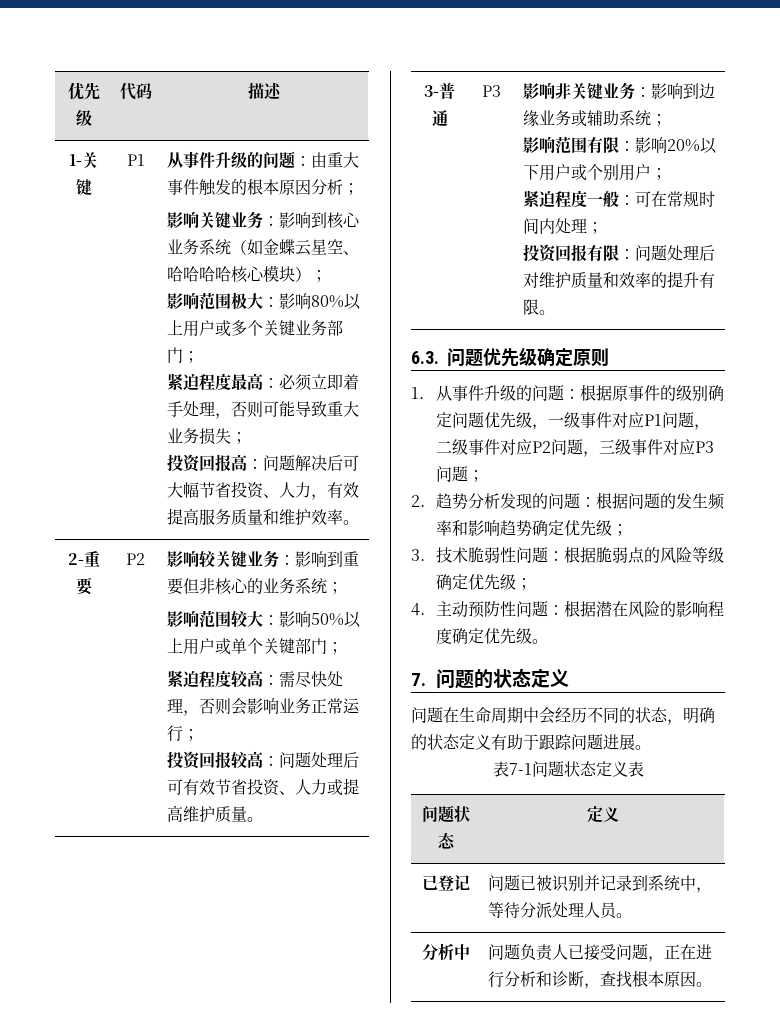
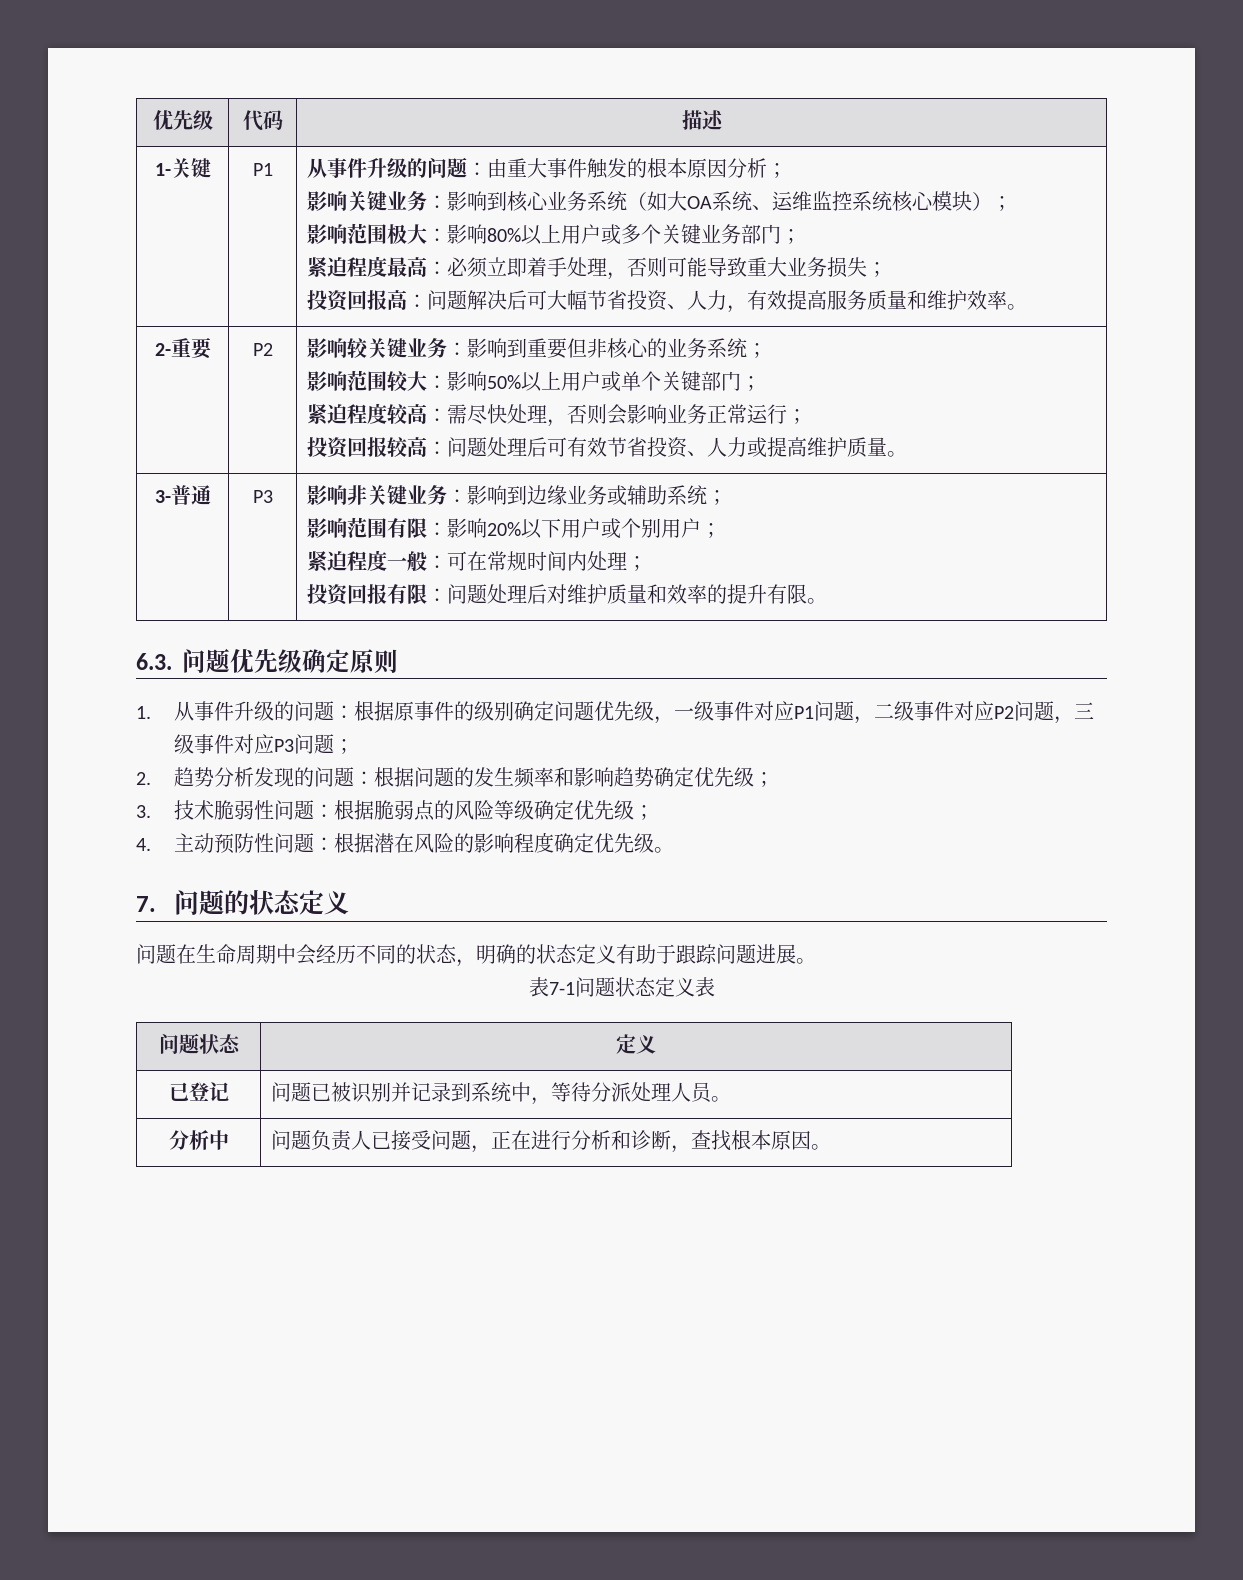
- 影响关键业务：影响到核心业务系统（如金蝶云星空、哈哈哈哈核心模块）；
+ 影响关键业务：影响到核心业务系统（如大OA系统、运维监控系统核心模块）；

